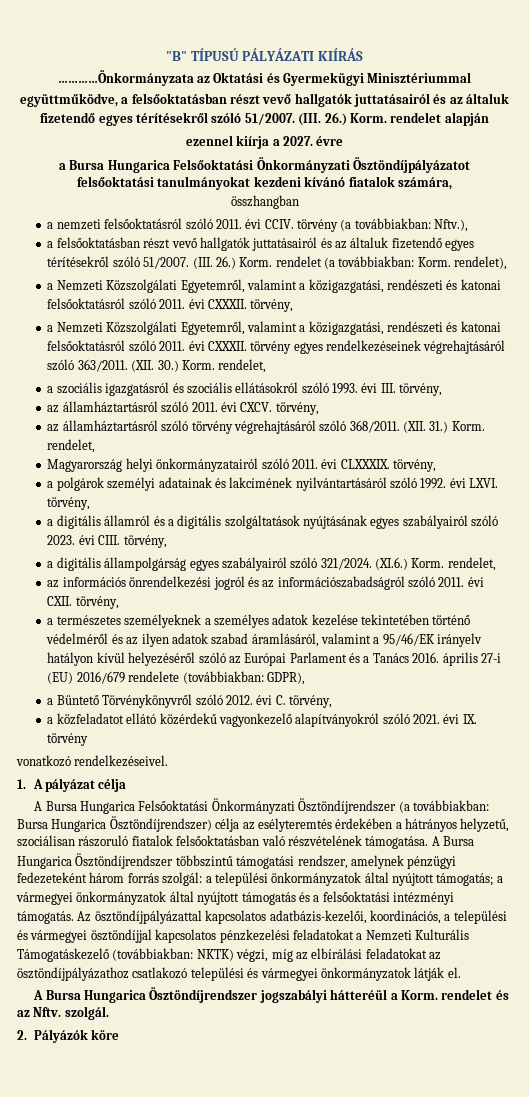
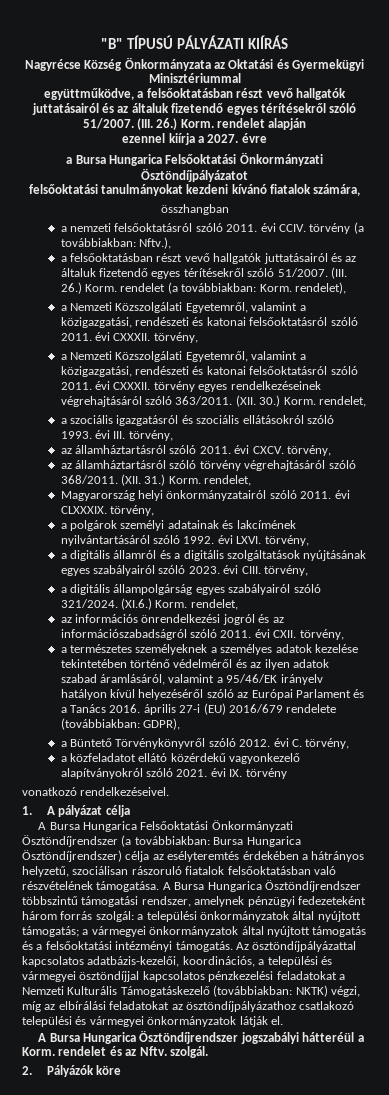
- …………Önkormányzata az Oktatási és Gyermekügyi Minisztériummal
+ Nagyrécse Község Önkormányzata az Oktatási és Gyermekügyi Minisztériummal

